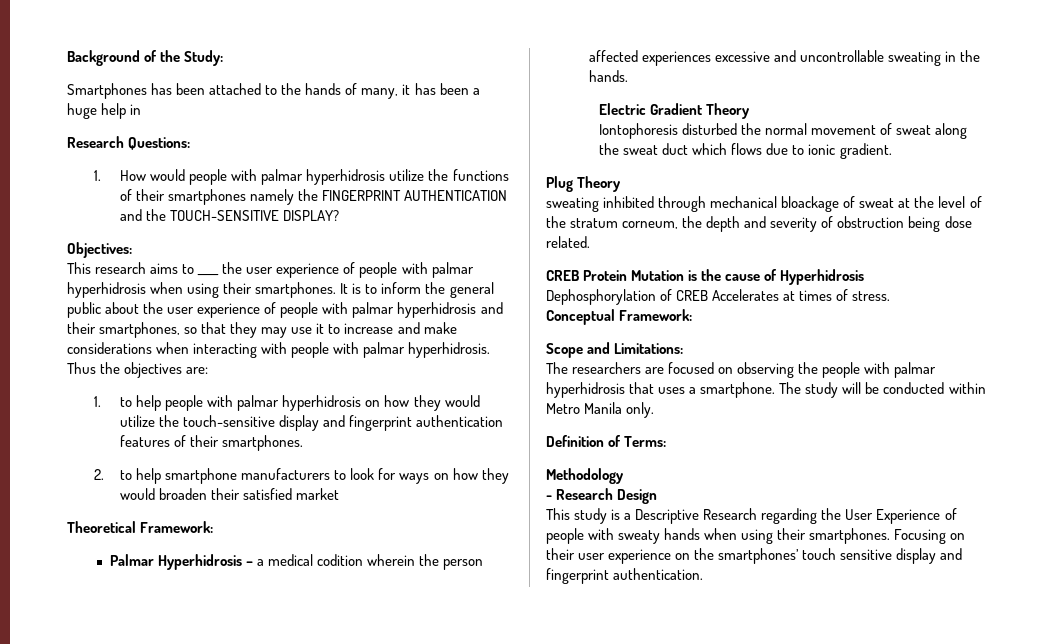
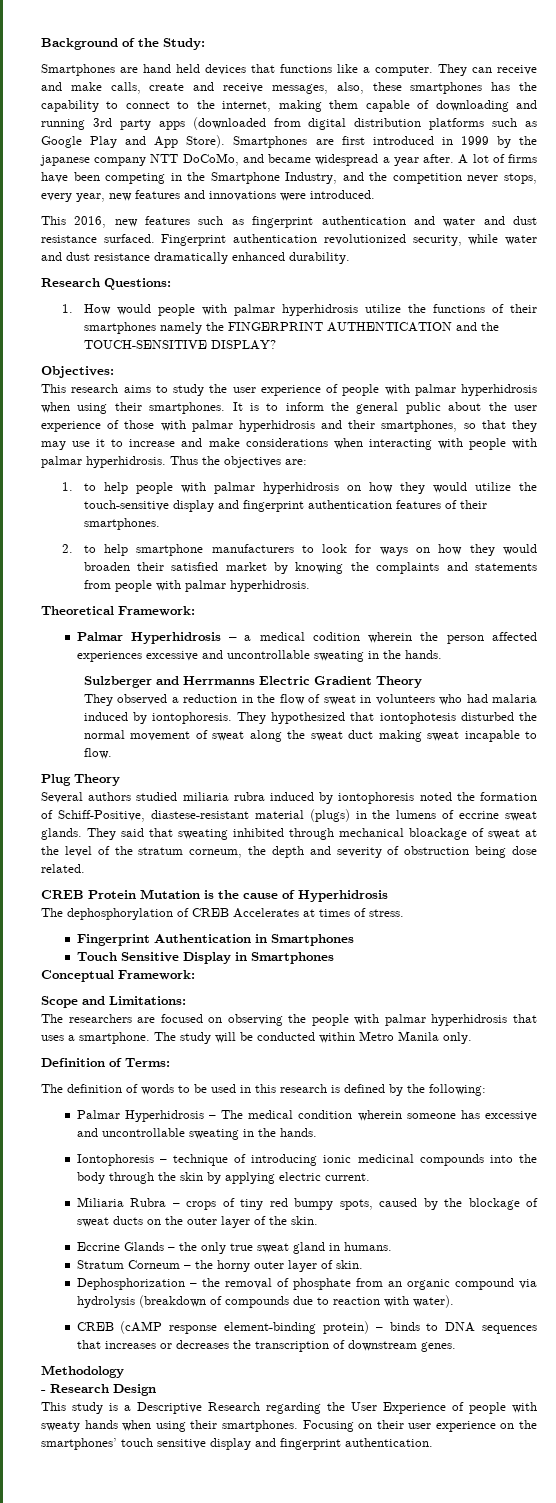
- Smartphones has been attached to the hands of many, it has been a huge help in
+ Smartphones are hand held devices that functions like a computer. They can receive and make calls, create and receive messages, also, these smartphones has the capability to connect to the internet, making them capable of downloading and running 3rd party apps (downloaded from digital distribution platforms such as Google Play and App Store). Smartphones are first introduced in 1999 by the japanese company NTT DoCoMo, and became widespread a year after. A lot of firms have been competing in the Smartphone Industry, and the competition never stops, every year, new features and innovations were introduced.
+ This 2016, new features such as fingerprint authentication and water and dust resistance surfaced. Fingerprint authentication revolutionized security, while water and dust resistance dramatically enhanced durability.
- This research aims to ____ the user experience of people with palmar hyperhidrosis when using their smartphones.
+ This research aims to study the user experience of people with palmar hyperhidrosis when using their smartphones.
- It is to inform the general public about the user experience of people with palmar hyperhidrosis and their smartphones, so that they may use it to increase and make considerations when interacting with people with palmar hyperhidrosis.
+ It is to inform the general public about the user experience of those with palmar hyperhidrosis and their smartphones, so that they may use it to increase and make considerations when interacting with people with palmar hyperhidrosis.
- 2. to help smartphone manufacturers to look for ways on how they would broaden their satisfied market
+ 2. to help smartphone manufacturers to look for ways on how they would broaden their satisfied market by knowing the complaints and statements from people with palmar hyperhidrosis.
- Electric Gradient Theory
+ Sulzberger and Herrmanns Electric Gradient Theory
- Iontophoresis disturbed the normal movement of sweat along the sweat duct which flows due to ionic gradient.
+ They observed a reduction in the flow of sweat in volunteers who had malaria induced by iontophoresis. They hypothesized that iontophotesis disturbed the normal movement of sweat along the sweat duct making sweat incapable to flow.
  Plug Theory
- sweating inhibited through mechanical bloackage of sweat at the level of the stratum corneum, the depth and severity of obstruction being dose related.
+ Several authors studied miliaria rubra induced by iontophoresis noted the formation of Schiff-Positive, diastese-resistant material (plugs) in the lumens of eccrine sweat glands. They said that sweating inhibited through mechanical bloackage of sweat at the level of the stratum corneum, the depth and severity of obstruction being dose related.
- Dephosphorylation of CREB Accelerates at times of stress.
+ The dephosphorylation of CREB Accelerates at times of stress.
+ Fingerprint Authentication in Smartphones
+ Touch Sensitive Display in Smartphones
+ The definition of words to be used in this research is defined by the following:
+ Palmar Hyperhidrosis – The medical condition wherein someone has excessive and uncontrollable sweating in the hands.
+ Iontophoresis – technique of introducing ionic medicinal compounds into the body through the skin by applying electric current.
+ Miliaria Rubra – crops of tiny red bumpy spots, caused by the blockage of sweat ducts on the outer layer of the skin.
+ Eccrine Glands – the only true sweat gland in humans.
+ Stratum Corneum – the horny outer layer of skin.
+ Dephosphorization – the removal of phosphate from an organic compound via hydrolysis (breakdown of compounds due to reaction with water).
+ CREB (cAMP response element-binding protein) – binds to DNA sequences that increases or decreases the transcription of downstream genes.

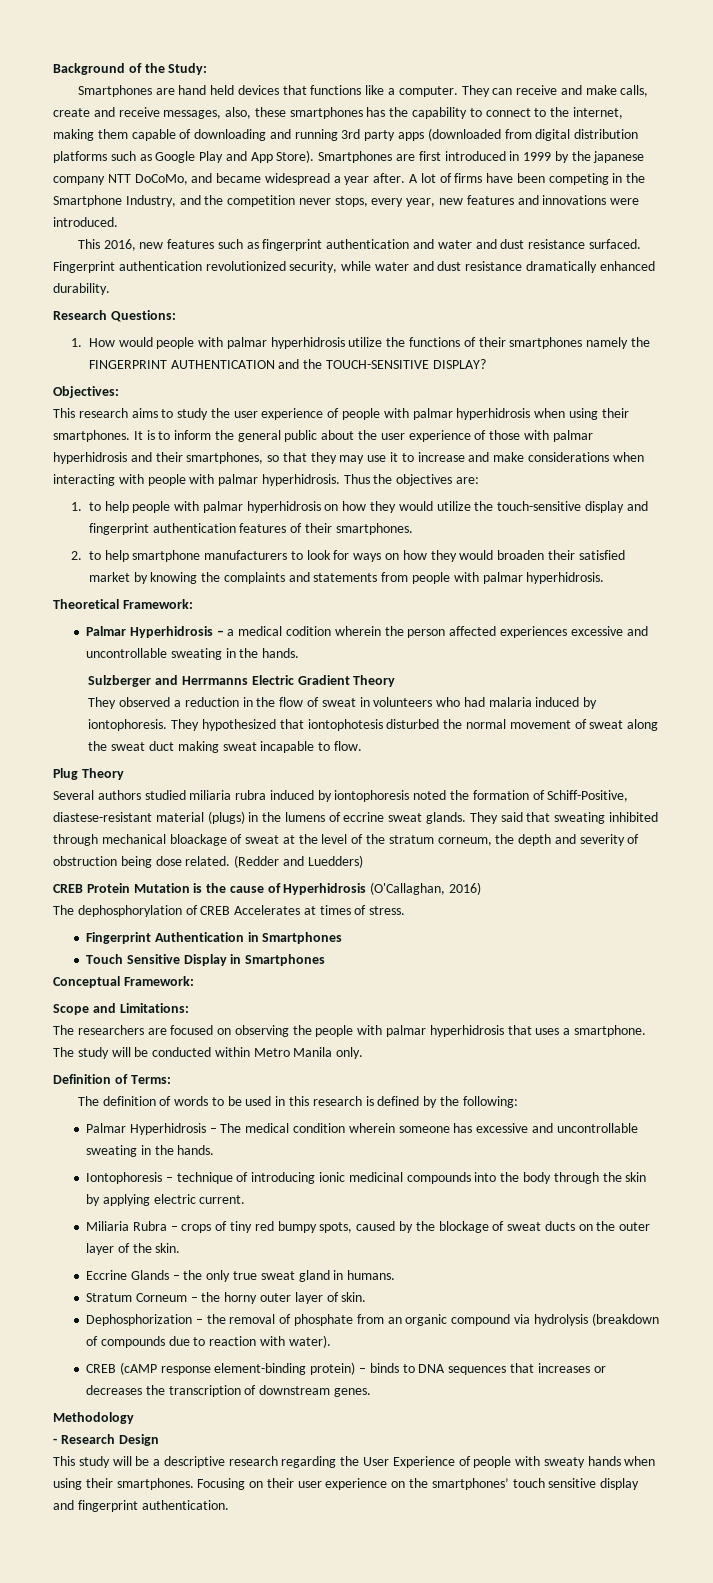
+ (Redder and Luedders)
- CREB Protein Mutation is the cause of Hyperhidrosis
+ CREB Protein Mutation is the cause of Hyperhidrosis (O'Callaghan, 2016)
- This study is a Descriptive Research regarding the User Experience of people with sweaty hands when using their smartphones.
+ This study will be a descriptive research regarding the User Experience of people with sweaty hands when using their smartphones.

